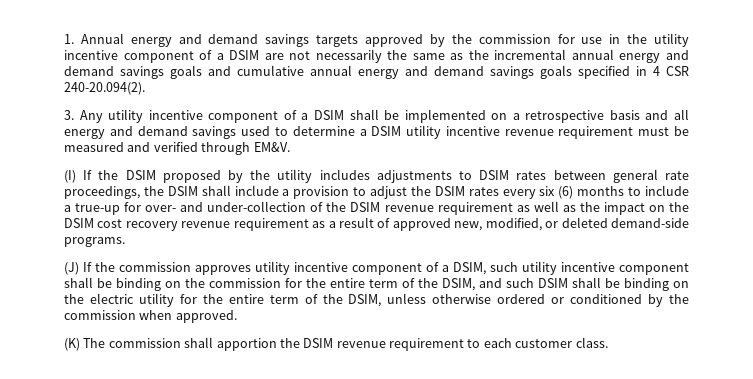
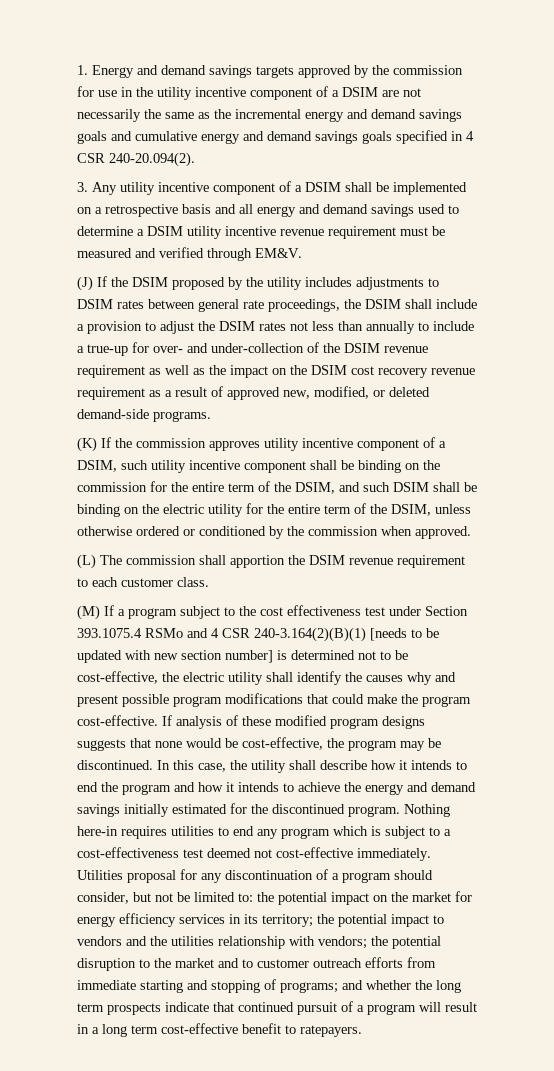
- 1. Annual energy and demand savings targets approved by the commission for use in the utility incentive component of a DSIM are not necessarily the same as the incremental annual energy and demand savings goals and cumulative annual energy and demand savings goals specified in 4 CSR 240-20.094(2).
+ 1. Energy and demand savings targets approved by the commission for use in the utility incentive component of a DSIM are not necessarily the same as the incremental energy and demand savings goals and cumulative energy and demand savings goals specified in 4 CSR 240-20.094(2).
- (I) If the DSIM proposed by the utility includes adjustments to DSIM rates between general rate proceedings, the DSIM shall include a provision to adjust the DSIM rates every six (6) months to include a true-up for over- and under-collection of the DSIM revenue requirement as well as the impact on the DSIM cost recovery revenue requirement as a result of approved new, modified, or deleted demand-side programs.
+ (J) If the DSIM proposed by the utility includes adjustments to DSIM rates between general rate proceedings, the DSIM shall include a provision to adjust the DSIM rates not less than annually to include a true-up for over- and under-collection of the DSIM revenue requirement as well as the impact on the DSIM cost recovery revenue requirement as a result of approved new, modified, or deleted demand-side programs.
- (J) If the commission approves utility incentive component of a DSIM, such utility incentive component shall be binding on the commission for the entire term of the DSIM, and such DSIM shall be binding on the electric utility for the entire term of the DSIM, unless otherwise ordered or conditioned by the commission when approved.
+ (K) If the commission approves utility incentive component of a DSIM, such utility incentive component shall be binding on the commission for the entire term of the DSIM, and such DSIM shall be binding on the electric utility for the entire term of the DSIM, unless otherwise ordered or conditioned by the commission when approved.
- (K) The commission shall apportion the DSIM revenue requirement to each customer class.
+ (L) The commission shall apportion the DSIM revenue requirement to each customer class.
+ (M) If a program subject to the cost effectiveness test under Section 393.1075.4 RSMo and 4 CSR 240-3.164(2)(B)(1) [needs to be updated with new section number] is determined not to be cost-effective, the electric utility shall identify the causes why and present possible program modifications that could make the program cost-effective. If analysis of these modified program designs suggests that none would be cost-effective, the program may be discontinued. In this case, the utility shall describe how it intends to end the program and how it intends to achieve the energy and demand savings initially estimated for the discontinued program. Nothing here-in requires utilities to end any program which is subject to a cost-effectiveness test deemed not cost-effective immediately. Utilities proposal for any discontinuation of a program should consider, but not be limited to: the potential impact on the market for energy efficiency services in its territory; the potential impact to vendors and the utilities relationship with vendors; the potential disruption to the market and to customer outreach efforts from immediate starting and stopping of programs; and whether the long term prospects indicate that continued pursuit of a program will result in a long term cost-effective benefit to ratepayers.

